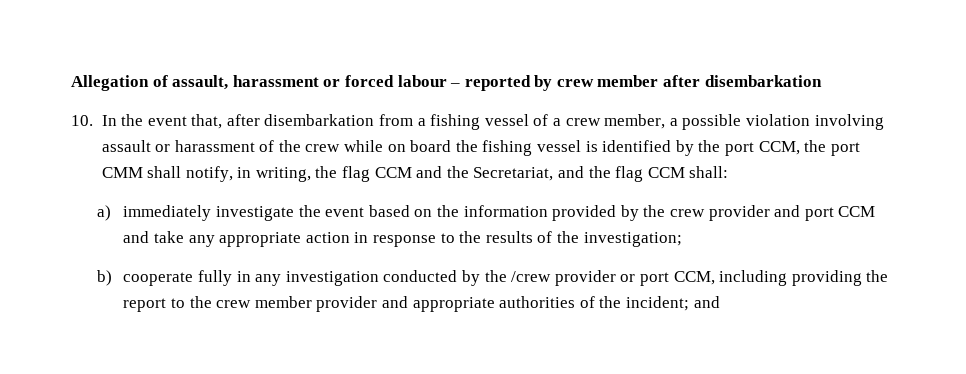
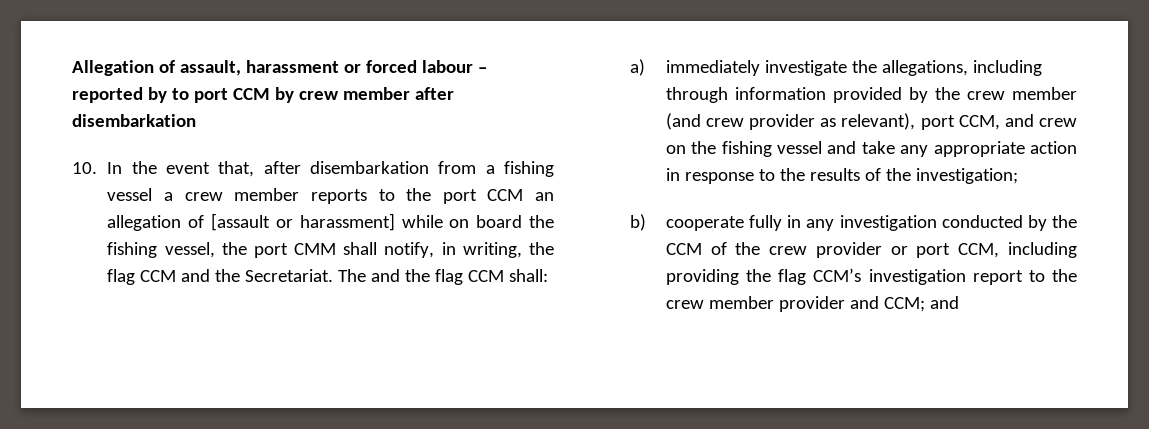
- Allegation of assault, harassment or forced labour – reported by crew member after disembarkation
+ Allegation of assault, harassment or forced labour – reported by to port CCM by crew member after disembarkation
- 10. In the event that, after disembarkation from a fishing vessel of a crew member, a possible violation involving assault or harassment of the crew while on board the fishing vessel is identified by the port CCM, the port CMM shall notify, in writing, the flag CCM and the Secretariat, and the flag CCM shall:
+ 10. In the event that, after disembarkation from a fishing vessel a crew member reports to the port CCM an allegation of [assault or harassment] while on board the fishing vessel, the port CMM shall notify, in writing, the flag CCM and the Secretariat. The and the flag CCM shall:
- a) immediately investigate the event based on the information provided by the crew provider and port CCM and take any appropriate action in response to the results of the investigation;
+ a) immediately investigate the allegations, including through information provided by the crew member (and crew provider as relevant), port CCM, and crew on the fishing vessel and take any appropriate action in response to the results of the investigation;
- b) cooperate fully in any investigation conducted by the /crew provider or port CCM, including providing the report to the crew member provider and appropriate authorities of the incident; and
+ b) cooperate fully in any investigation conducted by the CCM of the crew provider or port CCM, including providing the flag CCM’s investigation report to the crew member provider and CCM; and

